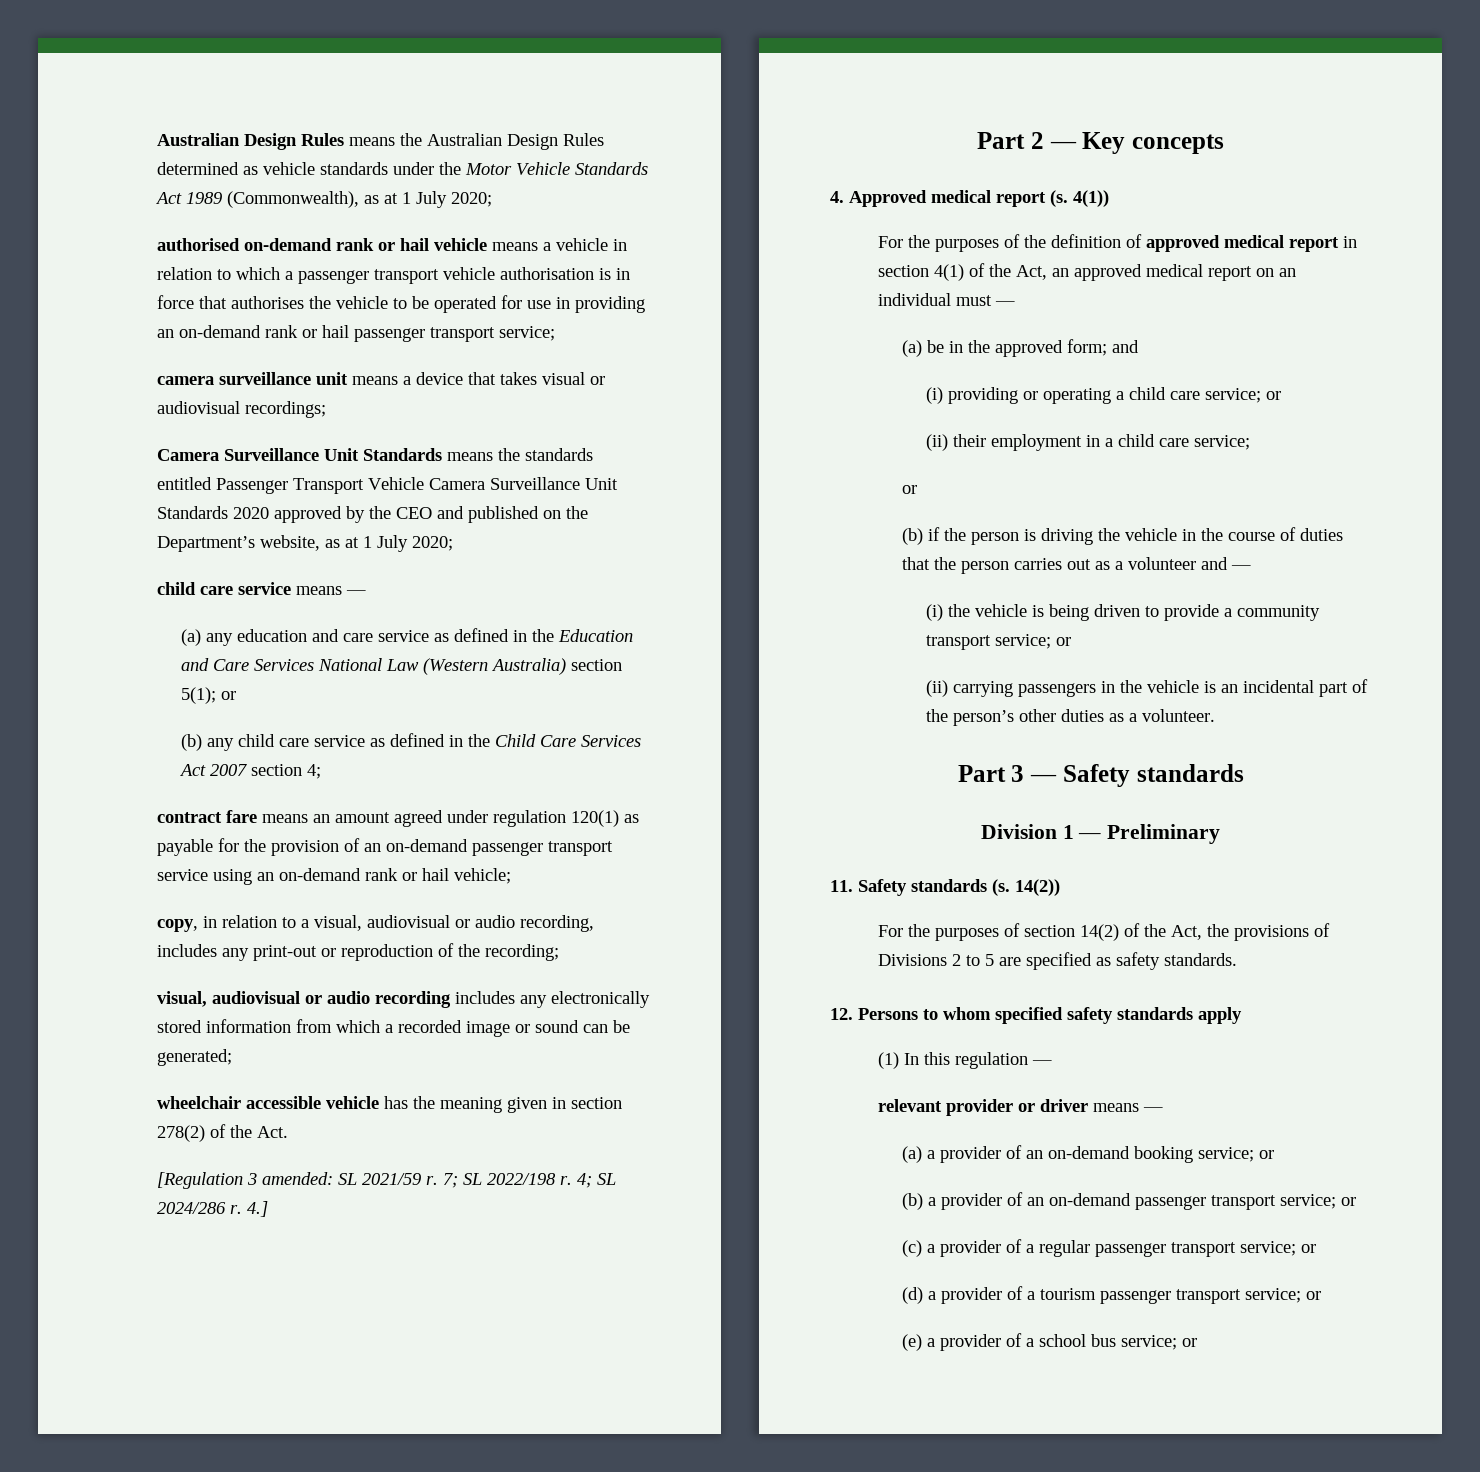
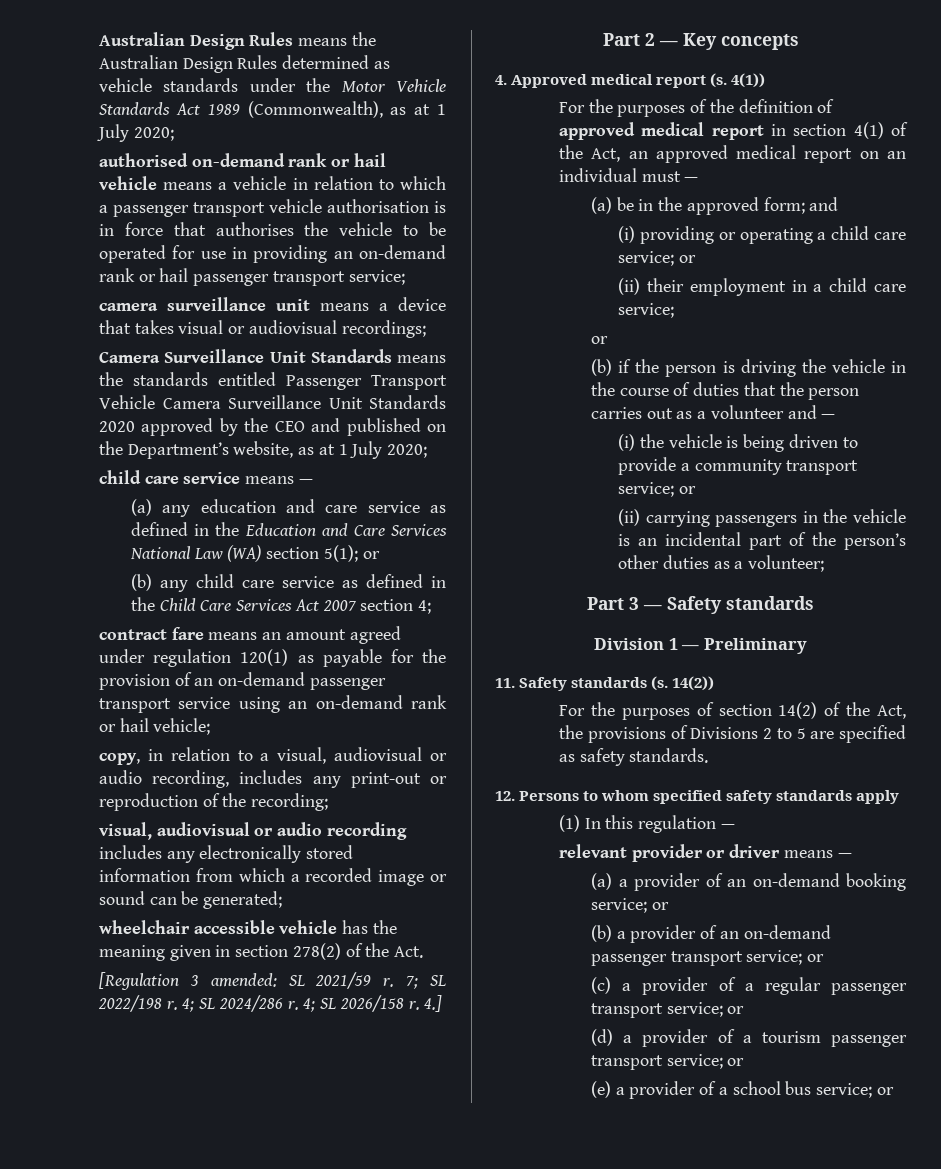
- (a) any education and care service as defined in the Education and Care Services National Law (Western Australia) section 5(1); or
+ (a) any education and care service as defined in the Education and Care Services National Law (WA) section 5(1); or
+ 4; SL 2026/158 r.
- (ii) carrying passengers in the vehicle is an incidental part of the person’s other duties as a volunteer.
+ (ii) carrying passengers in the vehicle is an incidental part of the person’s other duties as a volunteer;

